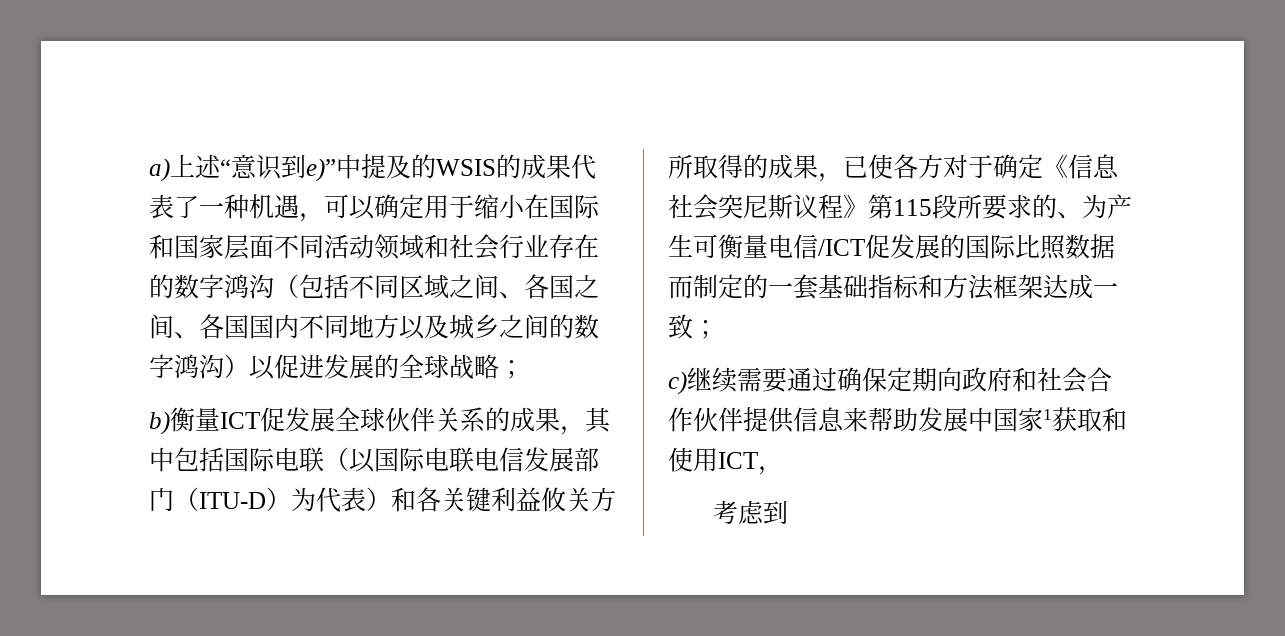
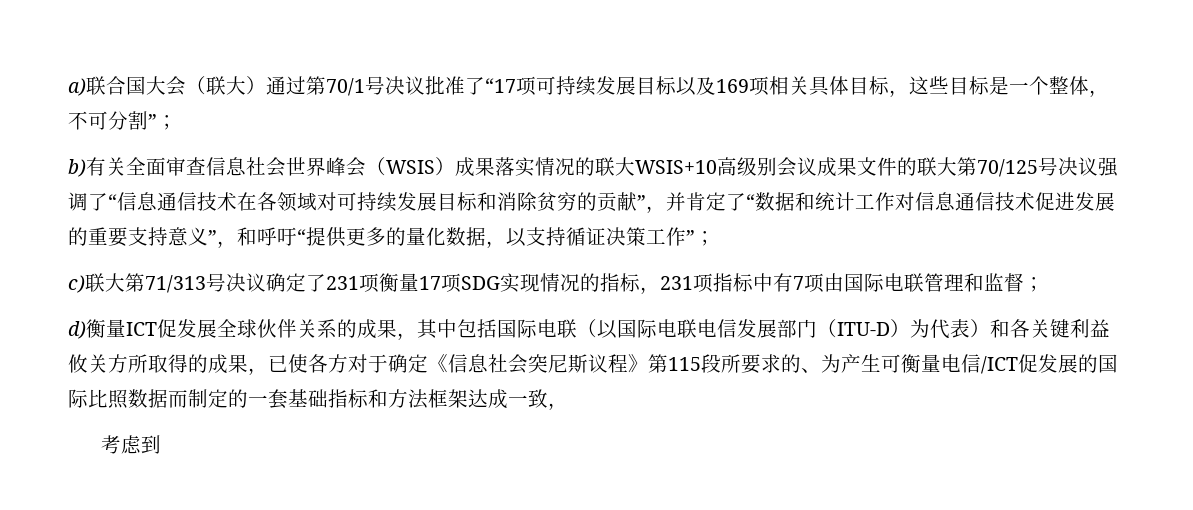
- a)上述“意识到e)”中提及的WSIS的成果代表了一种机遇，可以确定用于缩小在国际和国家层面不同活动领域和社会行业存在的数字鸿沟（包括不同区域之间、各国之间、各国国内不同地方以及城乡之间的数字鸿沟）以促进发展的全球战略；
- b)衡量ICT促发展全球伙伴关系的成果，其中包括国际电联（以国际电联电信发展部门（ITU-D）为代表）和各关键利益攸关方所取得的成果，已使各方对于确定《信息社会突尼斯议程》第115段所要求的、为产生可衡量电信/ICT促发展的国际比照数据而制定的一套基础指标和方法框架达成一致；
- c)继续需要通过确保定期向政府和社会合作伙伴提供信息来帮助发展中国家1获取和使用ICT，
+ a)联合国大会（联大）通过第70/1号决议批准了“17项可持续发展目标以及169项相关具体目标，这些目标是一个整体，不可分割”；
+ b)有关全面审查信息社会世界峰会（WSIS）成果落实情况的联大WSIS+10高级别会议成果文件的联大第70/125号决议强调了“信息通信技术在各领域对可持续发展目标和消除贫穷的贡献”，并肯定了“数据和统计工作对信息通信技术促进发展的重要支持意义”，和呼吁“提供更多的量化数据，以支持循证决策工作”；
+ c)联大第71/313号决议确定了231项衡量17项SDG实现情况的指标，231项指标中有7项由国际电联管理和监督；
+ d)衡量ICT促发展全球伙伴关系的成果，其中包括国际电联（以国际电联电信发展部门（ITU-D）为代表）和各关键利益攸关方所取得的成果，已使各方对于确定《信息社会突尼斯议程》第115段所要求的、为产生可衡量电信/ICT促发展的国际比照数据而制定的一套基础指标和方法框架达成一致，

